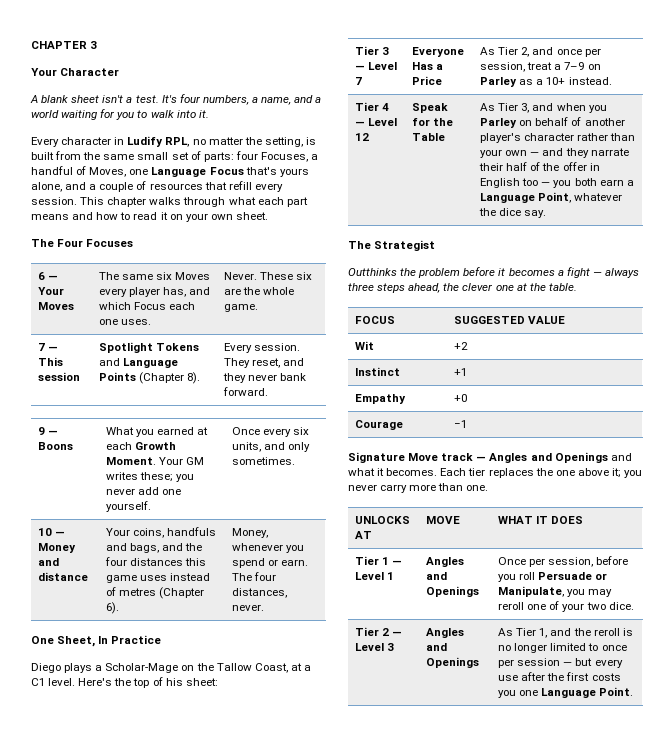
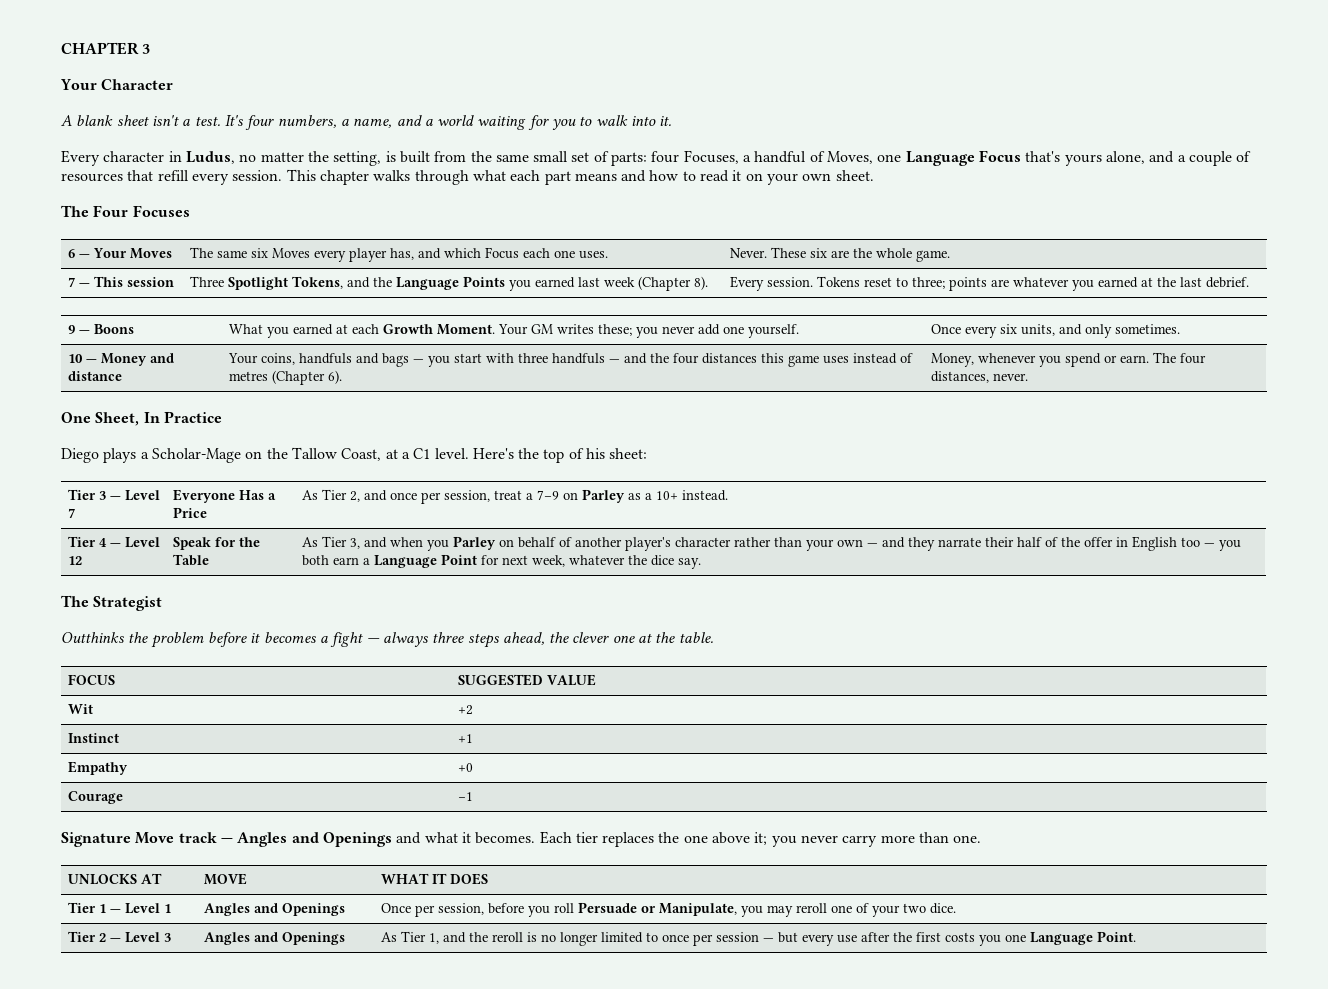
- Every character in Ludify RPL, no matter the setting, is built from the same small set of parts: four Focuses, a handful of Moves, one Language Focus that's yours alone, and a couple of resources that refill every session.
+ Every character in Ludus, no matter the setting, is built from the same small set of parts: four Focuses, a handful of Moves, one Language Focus that's yours alone, and a couple of resources that refill every session.
- 7 — This session | Spotlight Tokens and Language Points (Chapter 8). | Every session. They reset, and they never bank forward.
+ 7 — This session | Three Spotlight Tokens, and the Language Points you earned last week (Chapter 8). | Every session. Tokens reset to three; points are whatever you earned at the last debrief.
- 10 — Money and distance | Your coins, handfuls and bags, and the four distances this game uses instead of metres (Chapter 6). | Money, whenever you spend or earn. The four distances, never.
+ 10 — Money and distance | Your coins, handfuls and bags — you start with three handfuls — and the four distances this game uses instead of metres (Chapter 6). | Money, whenever you spend or earn. The four distances, never.
- As Tier 3, and when you Parley on behalf of another player's character rather than your own — and they narrate their half of the offer in English too — you both earn a Language Point, whatever the dice say.
+ As Tier 3, and when you Parley on behalf of another player's character rather than your own — and they narrate their half of the offer in English too — you both earn a Language Point for next week, whatever the dice say.

